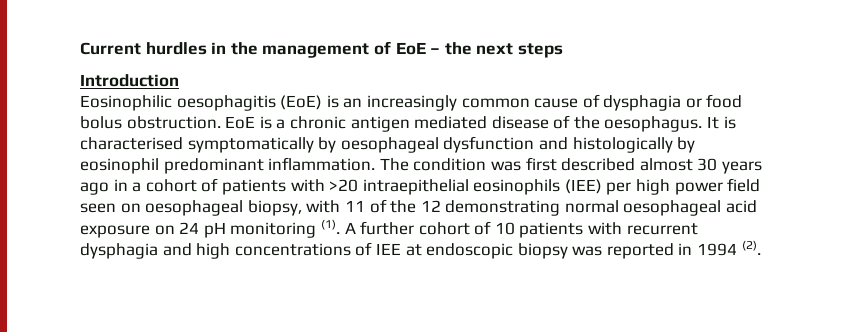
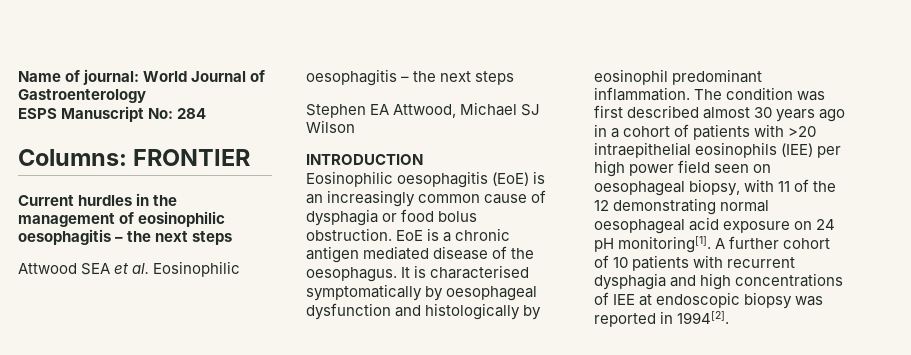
+ Name of journal: World Journal of Gastroenterology
+ ESPS Manuscript No: 284
+ Columns: FRONTIER
- Current hurdles in the management of EoE – the next steps
- Introduction
+ Current hurdles in the management of eosinophilic oesophagitis – the next steps
+ Attwood SEA et al. Eosinophilic oesophagitis – the next steps
+ Stephen EA Attwood, Michael SJ Wilson
+ INTRODUCTION
- The condition was first described almost 30 years ago in a cohort of patients with >20 intraepithelial eosinophils (IEE) per high power field seen on oesophageal biopsy, with 11 of the 12 demonstrating normal oesophageal acid exposure on 24 pH monitoring (1).
+ The condition was first described almost 30 years ago in a cohort of patients with >20 intraepithelial eosinophils (IEE) per high power field seen on oesophageal biopsy, with 11 of the 12 demonstrating normal oesophageal acid exposure on 24 pH monitoring[1].
- A further cohort of 10 patients with recurrent dysphagia and high concentrations of IEE at endoscopic biopsy was reported in 1994 (2).
+ A further cohort of 10 patients with recurrent dysphagia and high concentrations of IEE at endoscopic biopsy was reported in 1994[2].

